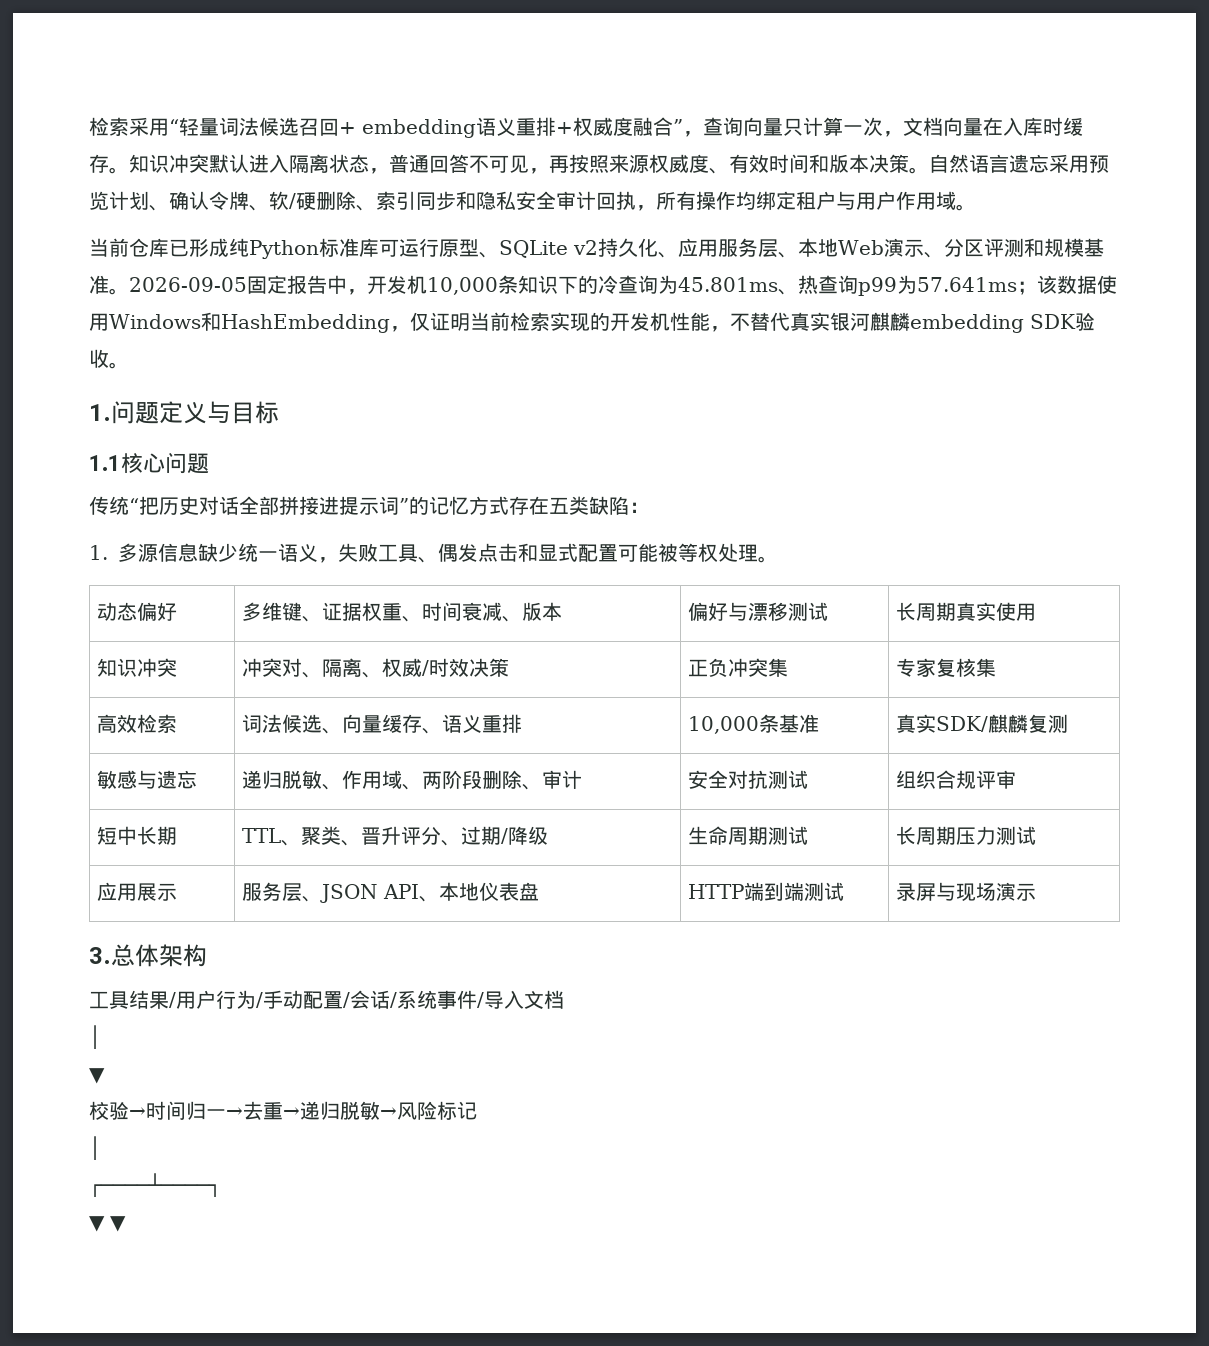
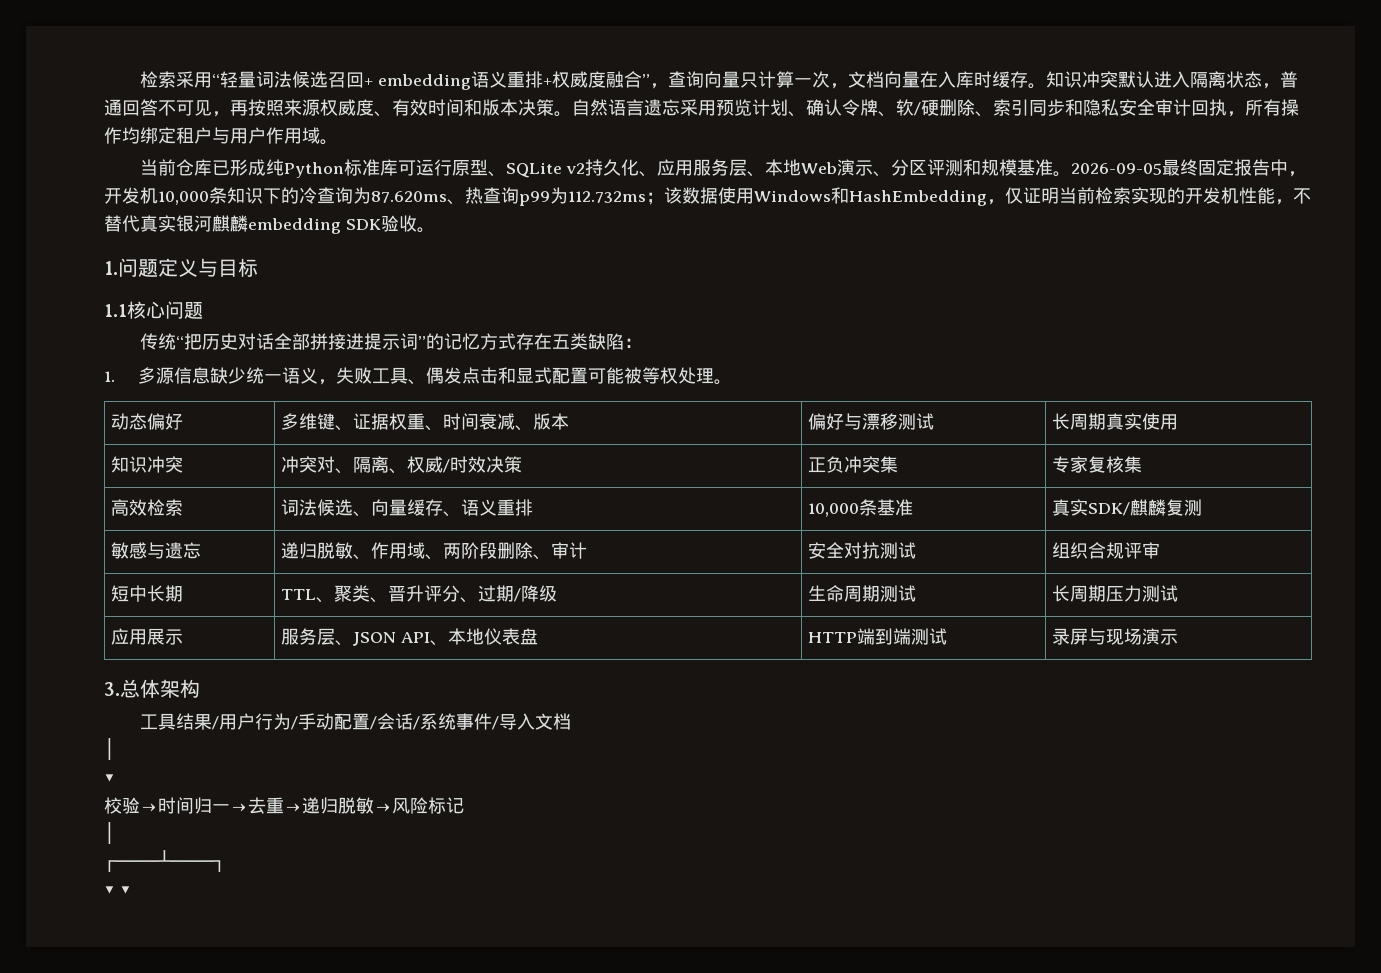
- 2026-09-05固定报告中，开发机10,000条知识下的冷查询为45.801ms、热查询p99为57.641ms；该数据使用Windows和HashEmbedding，仅证明当前检索实现的开发机性能，不替代真实银河麒麟embedding SDK验收。
+ 2026-09-05最终固定报告中，开发机10,000条知识下的冷查询为87.620ms、热查询p99为112.732ms；该数据使用Windows和HashEmbedding，仅证明当前检索实现的开发机性能，不替代真实银河麒麟embedding SDK验收。

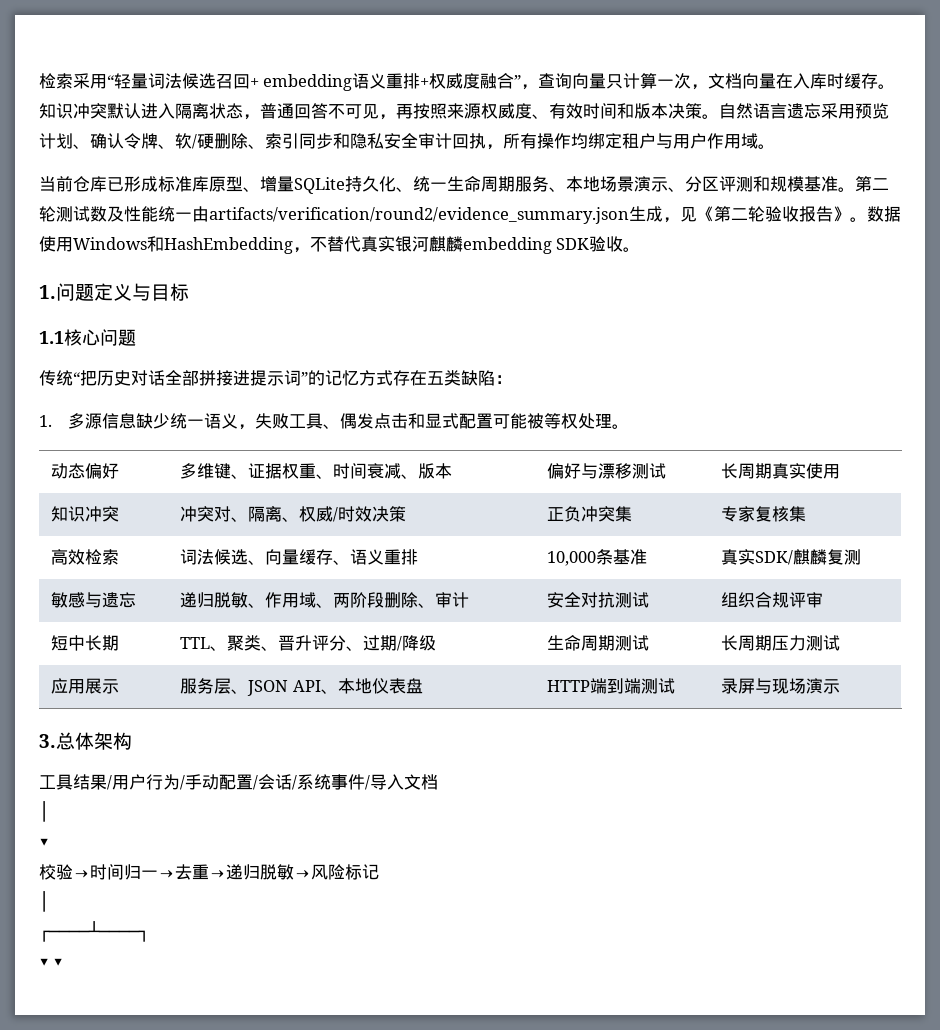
- 当前仓库已形成纯Python标准库可运行原型、SQLite v2持久化、应用服务层、本地Web演示、分区评测和规模基准。
+ 当前仓库已形成标准库原型、增量SQLite持久化、统一生命周期服务、本地场景演示、分区评测和规模基准。
- 2026-09-05最终固定报告中，开发机10,000条知识下的冷查询为87.620ms、热查询p99为112.732ms；该数据使用Windows和HashEmbedding，仅证明当前检索实现的开发机性能，不替代真实银河麒麟embedding SDK验收。
+ 第二轮测试数及性能统一由artifacts/verification/round2/evidence_summary.json生成，见《第二轮验收报告》。数据使用Windows和HashEmbedding，不替代真实银河麒麟embedding SDK验收。

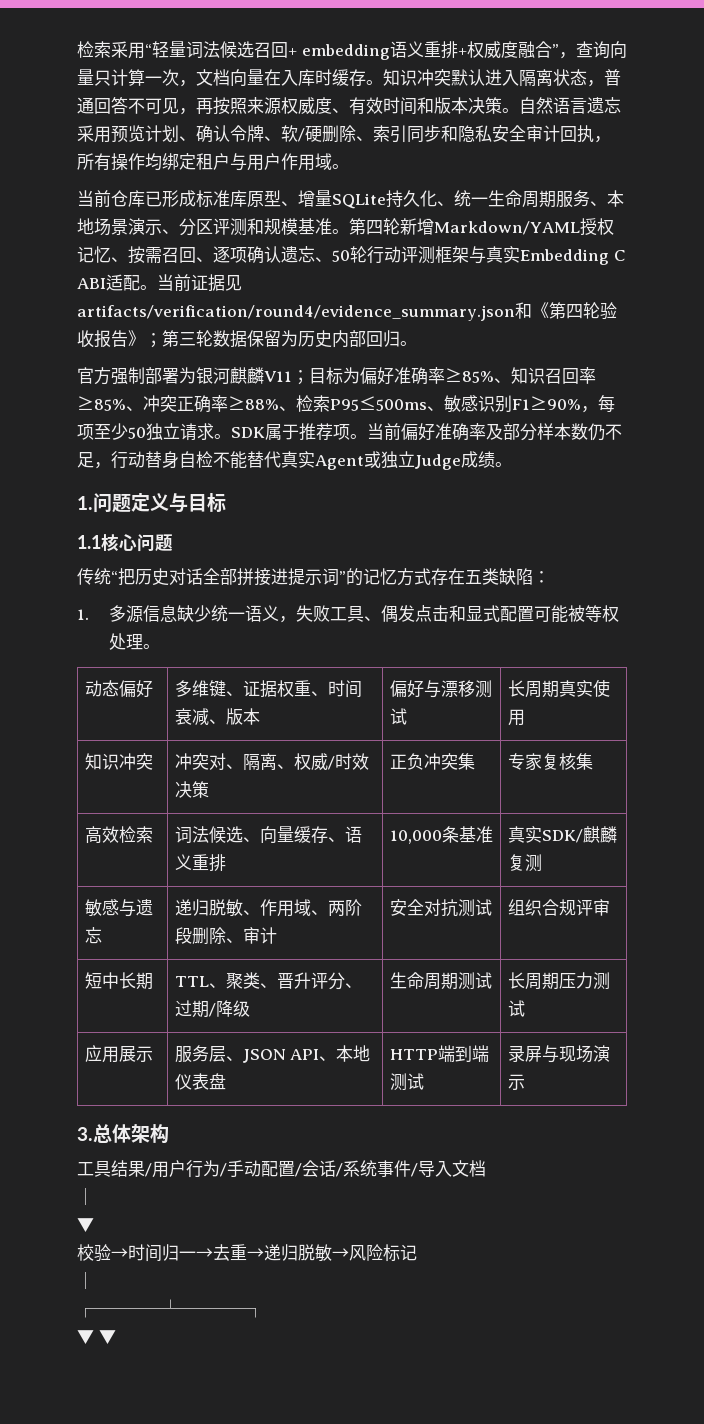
- 第二轮测试数及性能统一由artifacts/verification/round2/evidence_summary.json生成，见《第二轮验收报告》。数据使用Windows和HashEmbedding，不替代真实银河麒麟embedding SDK验收。
+ 第四轮新增Markdown/YAML授权记忆、按需召回、逐项确认遗忘、50轮行动评测框架与真实Embedding C ABI适配。当前证据见artifacts/verification/round4/evidence_summary.json和《第四轮验收报告》；第三轮数据保留为历史内部回归。
+ 官方强制部署为银河麒麟V11；目标为偏好准确率≥85%、知识召回率≥85%、冲突正确率≥88%、检索P95≤500ms、敏感识别F1≥90%，每项至少50独立请求。SDK属于推荐项。当前偏好准确率及部分样本数仍不足，行动替身自检不能替代真实Agent或独立Judge成绩。

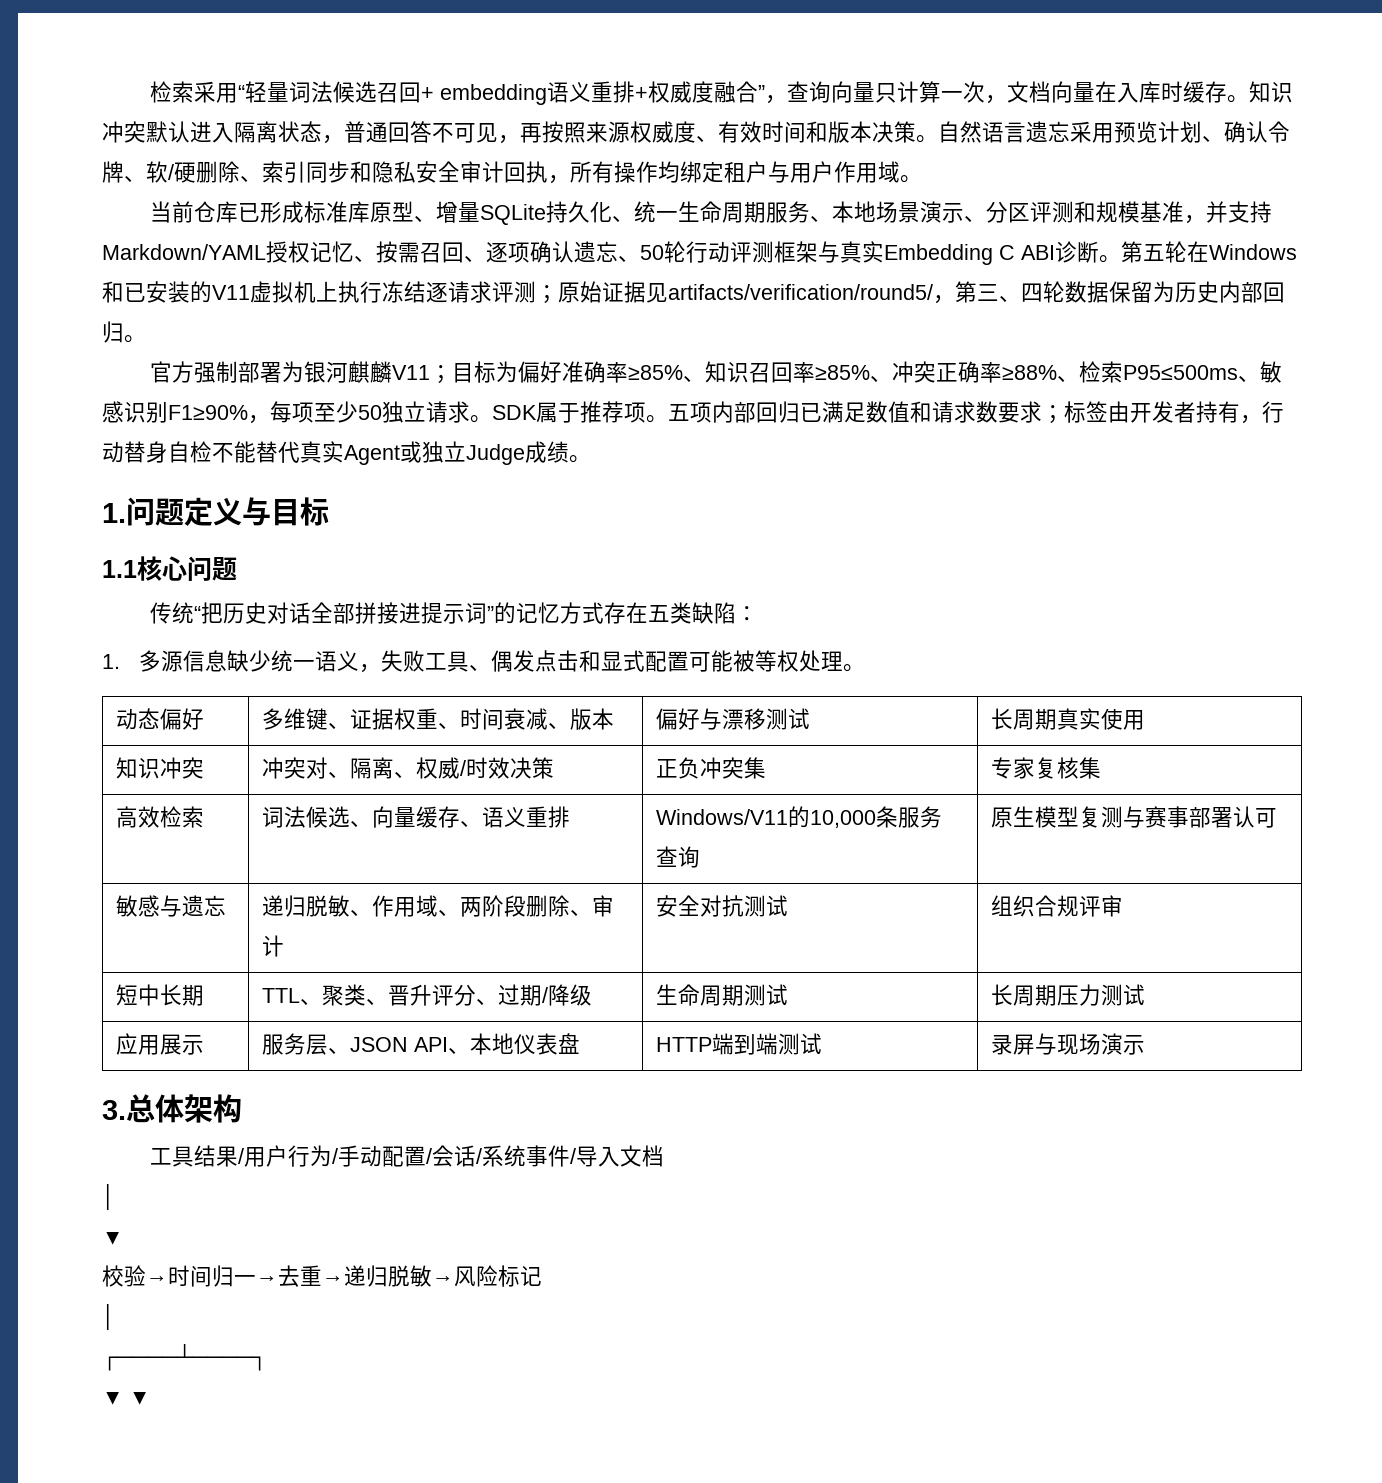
- 当前仓库已形成标准库原型、增量SQLite持久化、统一生命周期服务、本地场景演示、分区评测和规模基准。第四轮新增Markdown/YAML授权记忆、按需召回、逐项确认遗忘、50轮行动评测框架与真实Embedding C ABI适配。当前证据见artifacts/verification/round4/evidence_summary.json和《第四轮验收报告》；第三轮数据保留为历史内部回归。
+ 当前仓库已形成标准库原型、增量SQLite持久化、统一生命周期服务、本地场景演示、分区评测和规模基准，并支持Markdown/YAML授权记忆、按需召回、逐项确认遗忘、50轮行动评测框架与真实Embedding C ABI诊断。第五轮在Windows和已安装的V11虚拟机上执行冻结逐请求评测；原始证据见artifacts/verification/round5/，第三、四轮数据保留为历史内部回归。
- 当前偏好准确率及部分样本数仍不足，行动替身自检不能替代真实Agent或独立Judge成绩。
+ 五项内部回归已满足数值和请求数要求；标签由开发者持有，行动替身自检不能替代真实Agent或独立Judge成绩。
- 高效检索 | 词法候选、向量缓存、语义重排 | 10,000条基准 | 真实SDK/麒麟复测
+ 高效检索 | 词法候选、向量缓存、语义重排 | Windows/V11的10,000条服务查询 | 原生模型复测与赛事部署认可

